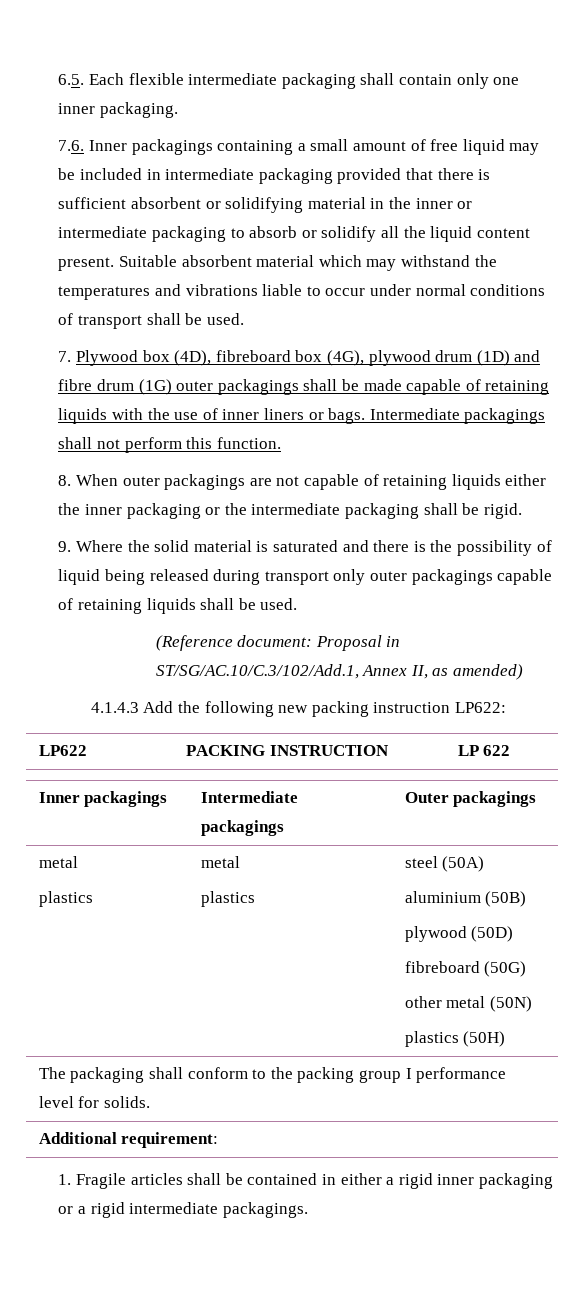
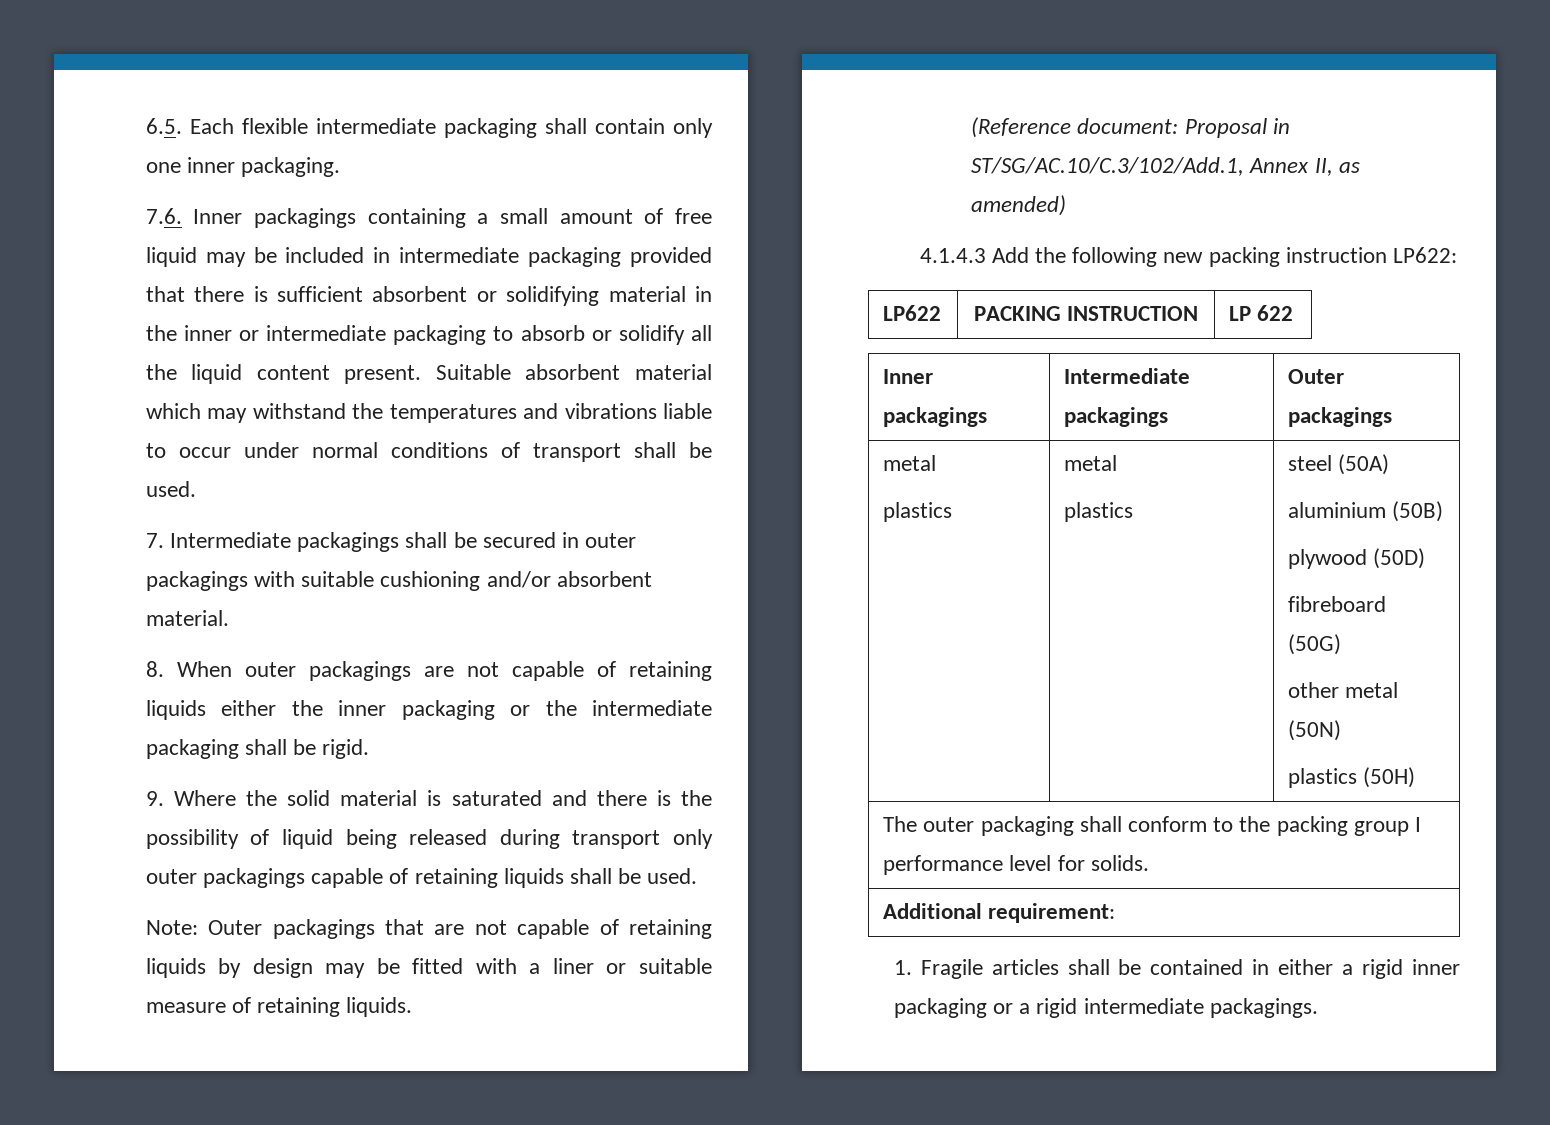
- 7. Plywood box (4D), fibreboard box (4G), plywood drum (1D) and fibre drum (1G) outer packagings shall be made capable of retaining liquids with the use of inner liners or bags. Intermediate packagings shall not perform this function.
+ 7. Intermediate packagings shall be secured in outer packagings with suitable cushioning and/or absorbent material.
+ Note: Outer packagings that are not capable of retaining liquids by design may be fitted with a liner or suitable measure of retaining liquids.
- The packaging shall conform to the packing group I performance level for solids.
+ The outer packaging shall conform to the packing group I performance level for solids.

